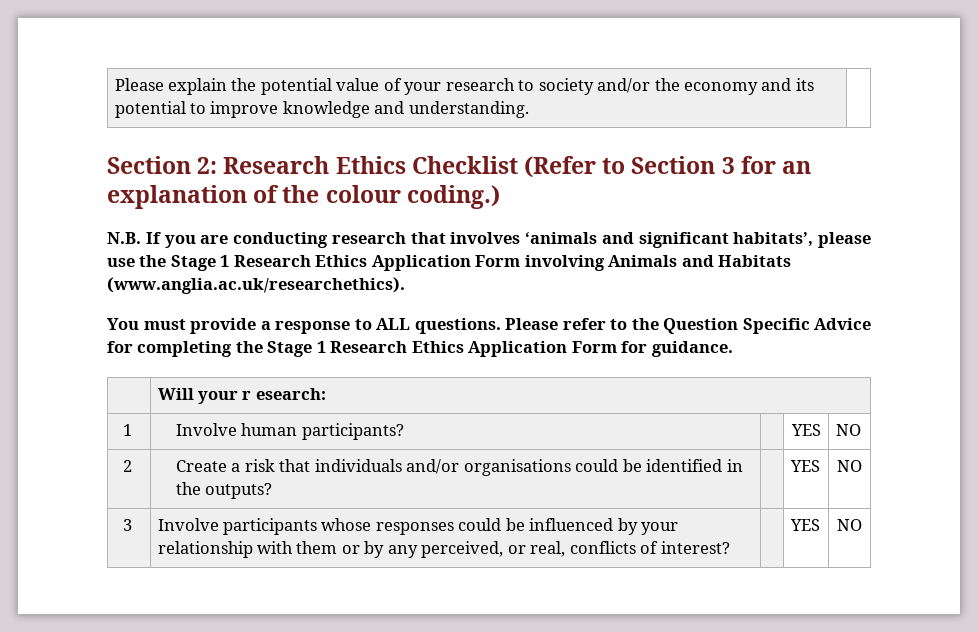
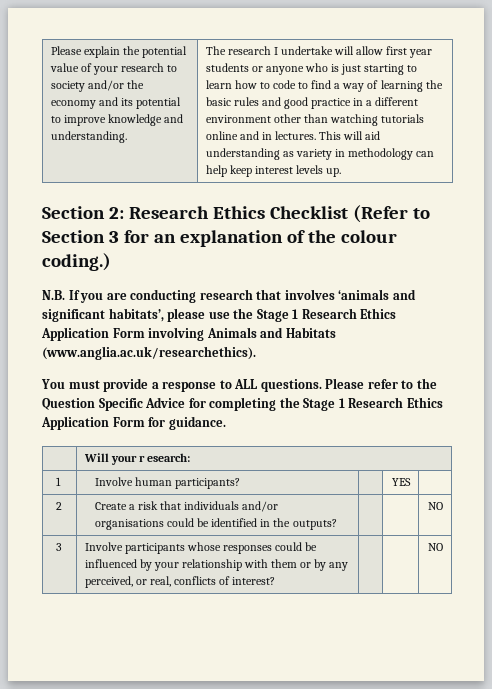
+ The research I undertake will allow first year students or anyone who is just starting to learn how to code to find a way of learning the basic rules and good practice in a different environment other than watching tutorials online and in lectures. This will aid understanding as variety in methodology can help keep interest levels up.
- 1 | Involve human participants? | | YES | NO
+ 1 | Involve human participants? | | YES |
- 2 | Create a risk that individuals and/or organisations could be identified in the outputs? | | YES | NO
+ 2 | Create a risk that individuals and/or organisations could be identified in the outputs? | | | NO
- 3 | Involve participants whose responses could be influenced by your relationship with them or by any perceived, or real, conflicts of interest? | | YES | NO
+ 3 | Involve participants whose responses could be influenced by your relationship with them or by any perceived, or real, conflicts of interest? | | | NO

